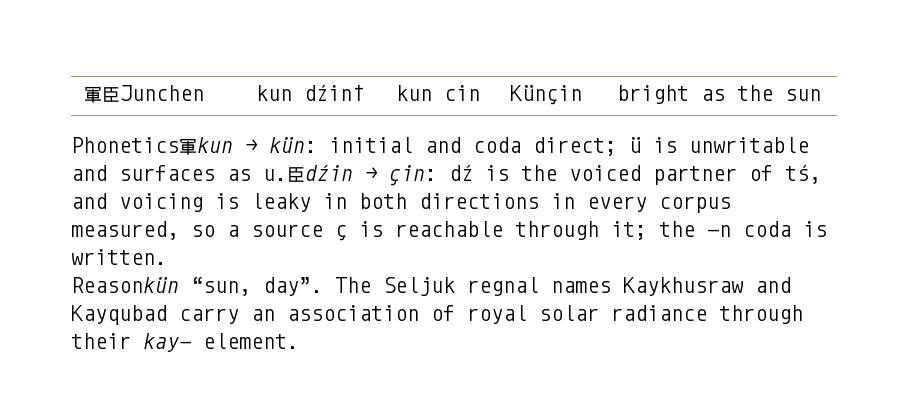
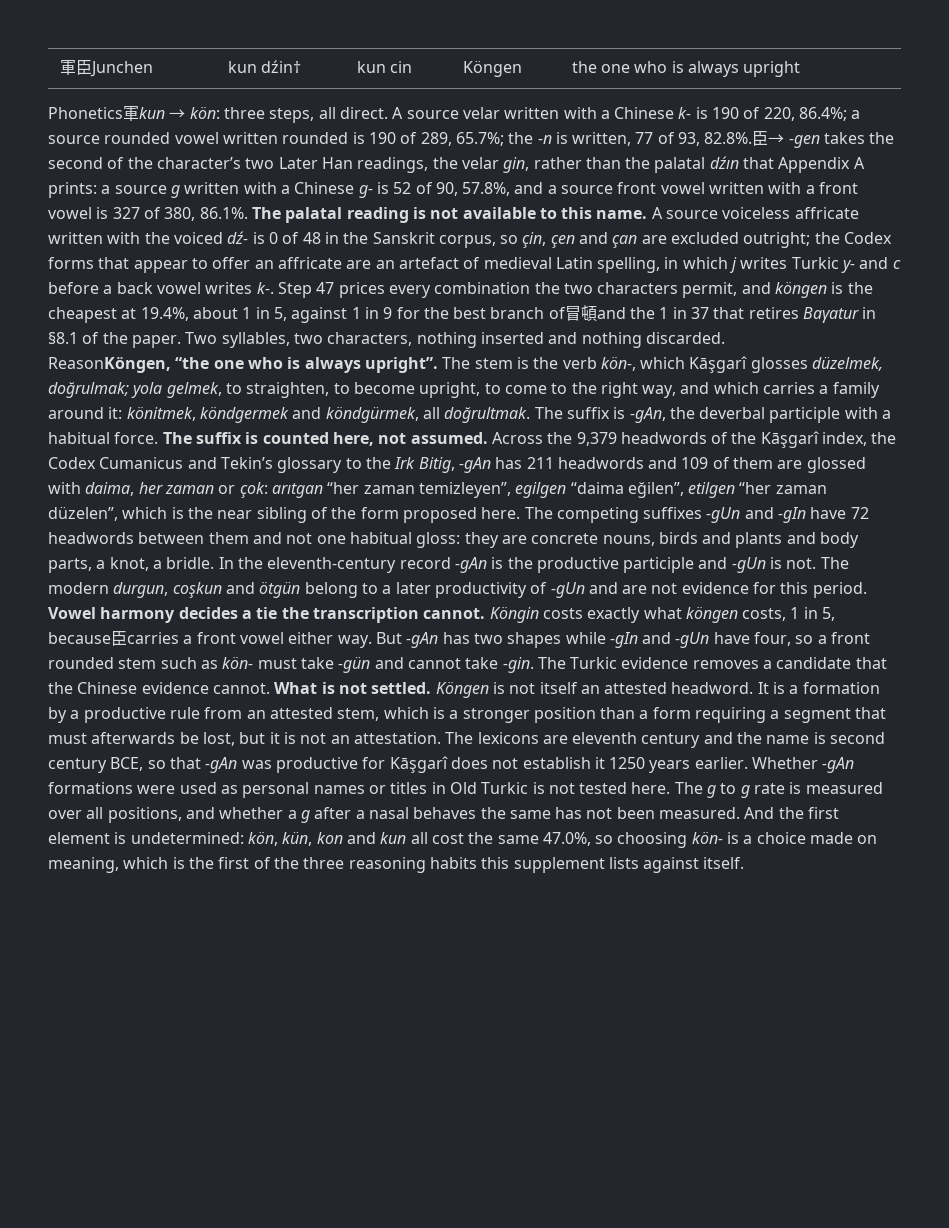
- 軍臣Junchen | kun dźin† | kun cin | Künçin | bright as the sun
- Phonetics軍kun → kün: initial and coda direct; ü is unwritable and surfaces as u.臣dźin → çin: dź is the voiced partner of tś, and voicing is leaky in both directions in every corpus measured, so a source ç is reachable through it; the -n coda is written.
- Reasonkün “sun, day”. The Seljuk regnal names Kaykhusraw and Kayqubad carry an association of royal solar radiance through their kay- element.
+ 軍臣Junchen | kun dźin† | kun cin | Köngen | the one who is always upright
+ Phonetics軍kun → kön: three steps, all direct. A source velar written with a Chinese k- is 190 of 220, 86.4%; a source rounded vowel written rounded is 190 of 289, 65.7%; the -n is written, 77 of 93, 82.8%.臣→ -gen takes the second of the character’s two Later Han readings, the velar gin, rather than the palatal dźın that Appendix A prints: a source g written with a Chinese g- is 52 of 90, 57.8%, and a source front vowel written with a front vowel is 327 of 380, 86.1%. The palatal reading is not available to this name. A source voiceless affricate written with the voiced dź- is 0 of 48 in the Sanskrit corpus, so çin, çen and çan are excluded outright; the Codex forms that appear to offer an affricate are an artefact of medieval Latin spelling, in which j writes Turkic y- and c before a back vowel writes k-. Step 47 prices every combination the two characters permit, and köngen is the cheapest at 19.4%, about 1 in 5, against 1 in 9 for the best branch of冒頓and the 1 in 37 that retires Baγatur in §8.1 of the paper. Two syllables, two characters, nothing inserted and nothing discarded.
+ ReasonKöngen, “the one who is always upright”. The stem is the verb kön-, which Kāşgarî glosses düzelmek, doğrulmak; yola gelmek, to straighten, to become upright, to come to the right way, and which carries a family around it: könitmek, köndgermek and köndgürmek, all doğrultmak. The suffix is -gAn, the deverbal participle with a habitual force. The suffix is counted here, not assumed. Across the 9,379 headwords of the Kāşgarî index, the Codex Cumanicus and Tekin’s glossary to the Irk Bitig, -gAn has 211 headwords and 109 of them are glossed with daima, her zaman or çok: arıtgan “her zaman temizleyen”, egilgen “daima eğilen”, etilgen “her zaman düzelen”, which is the near sibling of the form proposed here. The competing suffixes -gUn and -gIn have 72 headwords between them and not one habitual gloss: they are concrete nouns, birds and plants and body parts, a knot, a bridle. In the eleventh-century record -gAn is the productive participle and -gUn is not. The modern durgun, coşkun and ötgün belong to a later productivity of -gUn and are not evidence for this period. Vowel harmony decides a tie the transcription cannot. Köngin costs exactly what köngen costs, 1 in 5, because臣carries a front vowel either way. But -gAn has two shapes while -gIn and -gUn have four, so a front rounded stem such as kön- must take -gün and cannot take -gin. The Turkic evidence removes a candidate that the Chinese evidence cannot. What is not settled. Köngen is not itself an attested headword. It is a formation by a productive rule from an attested stem, which is a stronger position than a form requiring a segment that must afterwards be lost, but it is not an attestation. The lexicons are eleventh century and the name is second century BCE, so that -gAn was productive for Kāşgarî does not establish it 1250 years earlier. Whether -gAn formations were used as personal names or titles in Old Turkic is not tested here. The g to g rate is measured over all positions, and whether a g after a nasal behaves the same has not been measured. And the first element is undetermined: kön, kün, kon and kun all cost the same 47.0%, so choosing kön- is a choice made on meaning, which is the first of the three reasoning habits this supplement lists against itself.

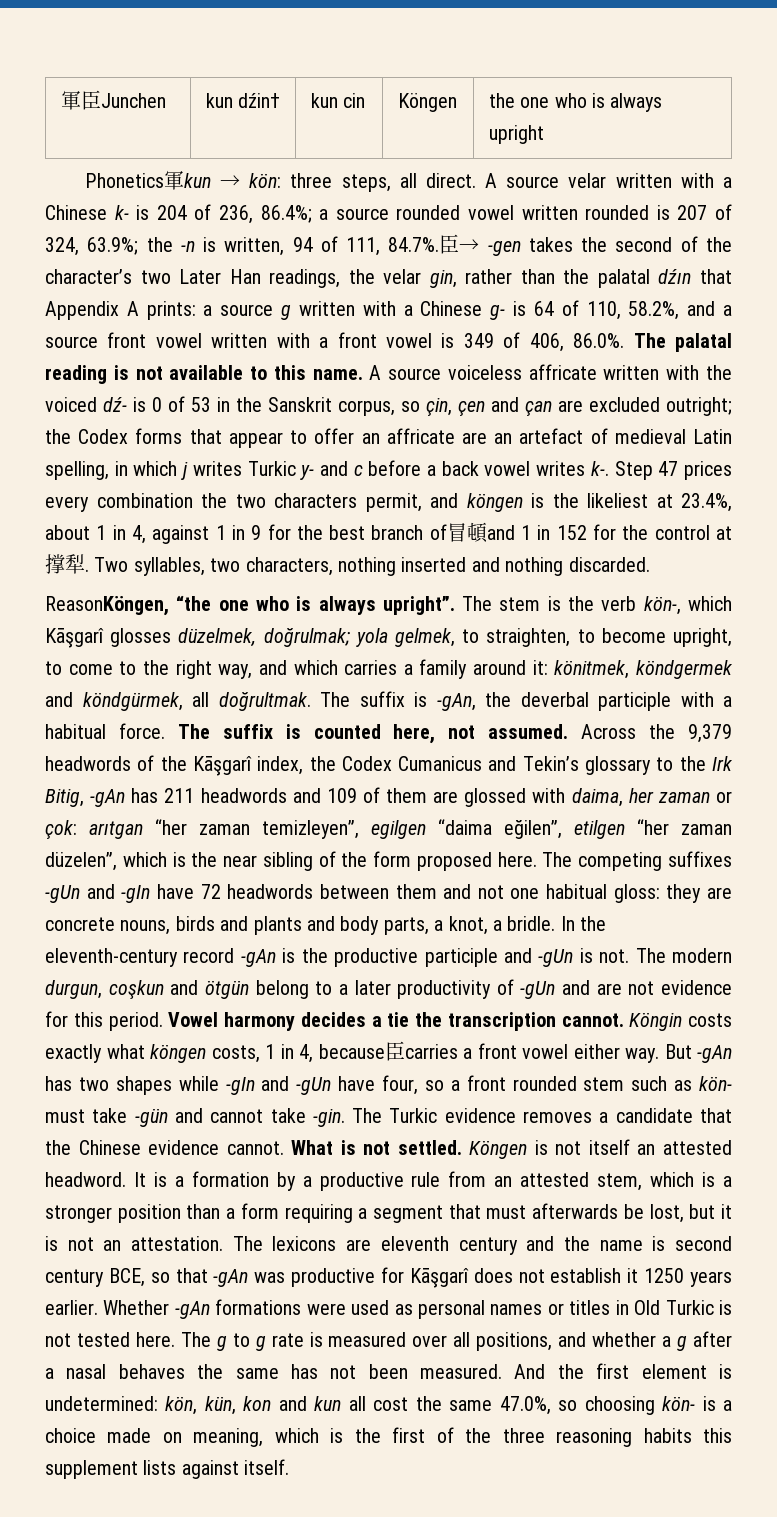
- A source velar written with a Chinese k- is 190 of 220, 86.4%;
+ A source velar written with a Chinese k- is 204 of 236, 86.4%;
- a source rounded vowel written rounded is 190 of 289, 65.7%; the -n is written, 77 of 93, 82.8%.臣→ -gen takes the second of the character’s two Later Han readings, the velar gin, rather than the palatal dźın that Appendix A prints:
+ a source rounded vowel written rounded is 207 of 324, 63.9%; the -n is written, 94 of 111, 84.7%.臣→ -gen takes the second of the character’s two Later Han readings, the velar gin, rather than the palatal dźın that Appendix A prints:
- a source g written with a Chinese g- is 52 of 90, 57.8%, and a source front vowel written with a front vowel is 327 of 380, 86.1%. The palatal reading is not available to this name.
+ a source g written with a Chinese g- is 64 of 110, 58.2%, and a source front vowel written with a front vowel is 349 of 406, 86.0%. The palatal reading is not available to this name.
- A source voiceless affricate written with the voiced dź- is 0 of 48 in the Sanskrit corpus, so çin, çen and çan are excluded outright; the Codex forms that appear to offer an affricate are an artefact of medieval Latin spelling, in which j writes Turkic y- and c before a back vowel writes k-.
+ A source voiceless affricate written with the voiced dź- is 0 of 53 in the Sanskrit corpus, so çin, çen and çan are excluded outright; the Codex forms that appear to offer an affricate are an artefact of medieval Latin spelling, in which j writes Turkic y- and c before a back vowel writes k-.
- Step 47 prices every combination the two characters permit, and köngen is the cheapest at 19.4%, about 1 in 5, against 1 in 9 for the best branch of冒頓and the 1 in 37 that retires Baγatur in §8.1 of the paper.
+ Step 47 prices every combination the two characters permit, and köngen is the likeliest at 23.4%, about 1 in 4, against 1 in 9 for the best branch of冒頓and 1 in 152 for the control at撑犁.
- Köngin costs exactly what köngen costs, 1 in 5, because臣carries a front vowel either way.
+ Köngin costs exactly what köngen costs, 1 in 4, because臣carries a front vowel either way.

